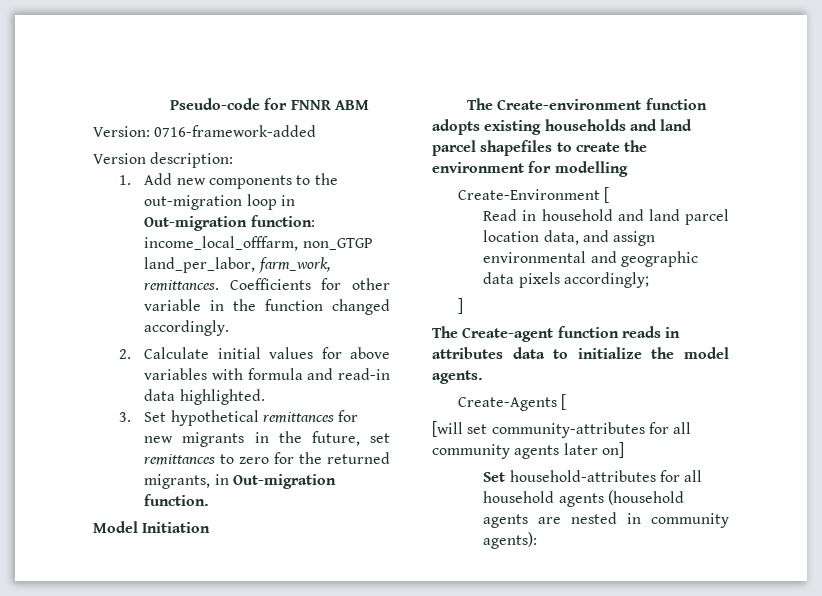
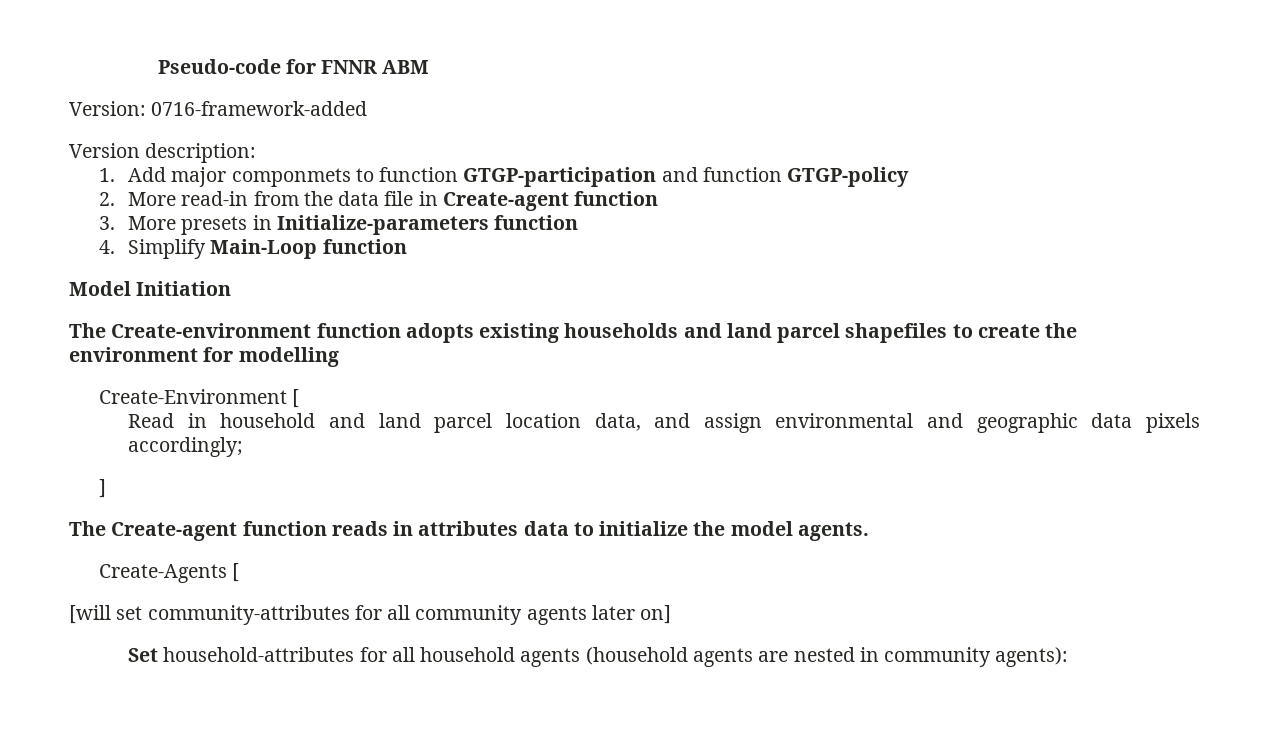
- 1. Add new components to the out-migration loop in Out-migration function: income_local_offfarm, non_GTGP land_per_labor, farm_work, remittances. Coefficients for other variable in the function changed accordingly.
- 2. Calculate initial values for above variables with formula and read-in data highlighted.
- 3. Set hypothetical remittances for new migrants in the future, set remittances to zero for the returned migrants, in Out-migration function.
+ 1. Add major componmets to function GTGP-participation and function GTGP-policy
+ 2. More read-in from the data file in Create-agent function
+ 3. More presets in Initialize-parameters function
+ 4. Simplify Main-Loop function

